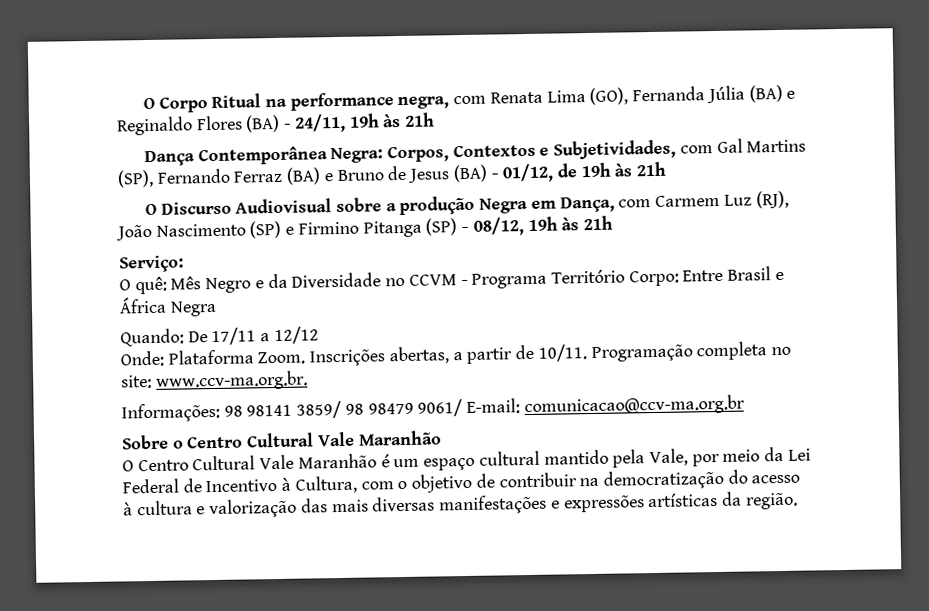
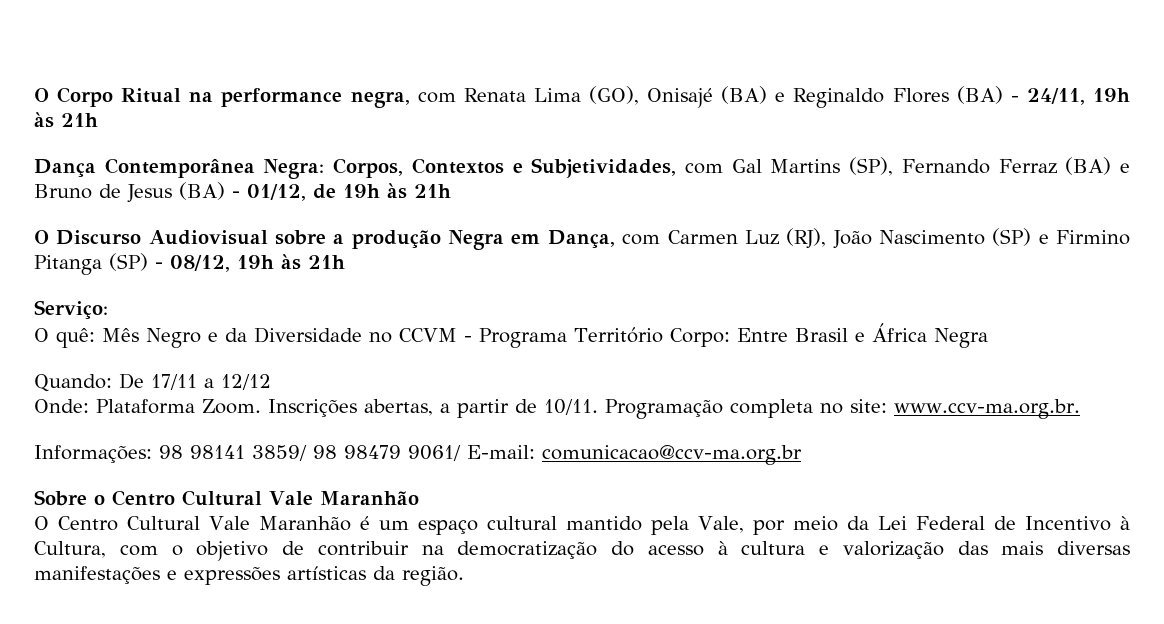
- O Corpo Ritual na performance negra, com Renata Lima (GO), Fernanda Júlia (BA) e Reginaldo Flores (BA) - 24/11, 19h às 21h
+ O Corpo Ritual na performance negra, com Renata Lima (GO), Onisajé (BA) e Reginaldo Flores (BA) - 24/11, 19h às 21h
- O Discurso Audiovisual sobre a produção Negra em Dança, com Carmem Luz (RJ), João Nascimento (SP) e Firmino Pitanga (SP) - 08/12, 19h às 21h
+ O Discurso Audiovisual sobre a produção Negra em Dança, com Carmen Luz (RJ), João Nascimento (SP) e Firmino Pitanga (SP) - 08/12, 19h às 21h

